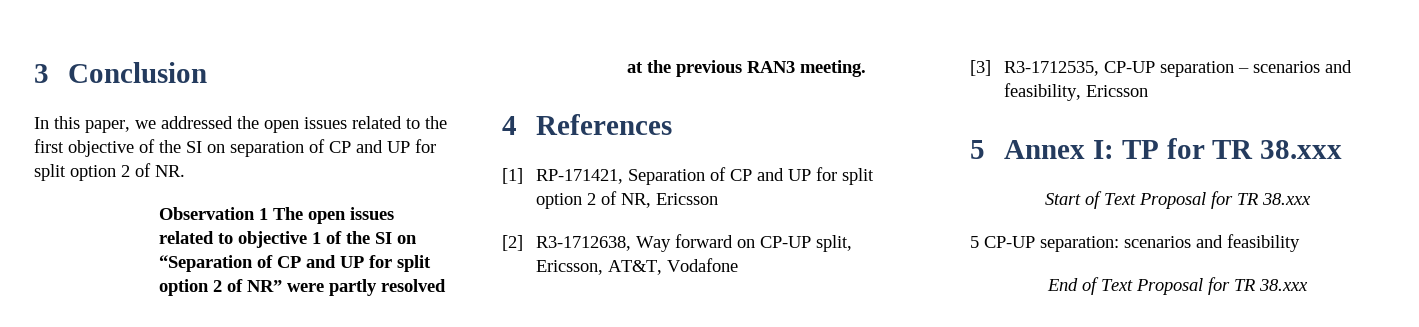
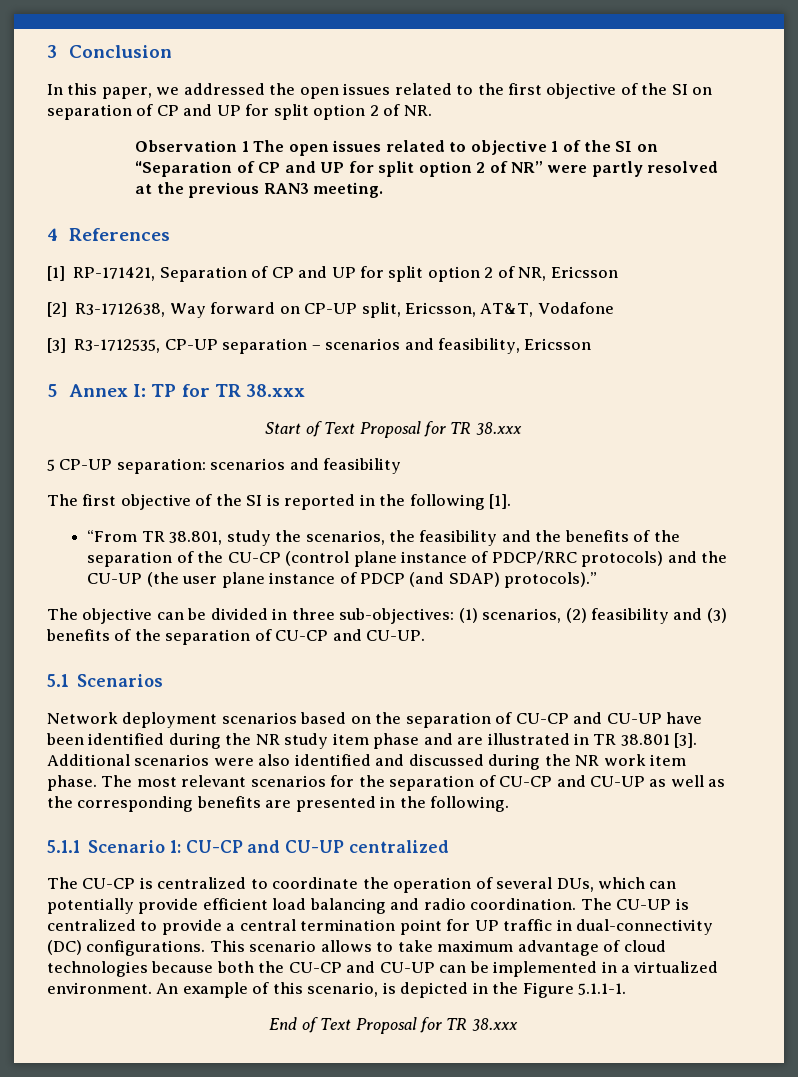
+ The first objective of the SI is reported in the following [1].
+ “From TR 38.801, study the scenarios, the feasibility and the benefits of the separation of the CU-CP (control plane instance of PDCP/RRC protocols) and the CU-UP (the user plane instance of PDCP (and SDAP) protocols).”
+ The objective can be divided in three sub-objectives: (1) scenarios, (2) feasibility and (3) benefits of the separation of CU-CP and CU-UP.
+ 5.1 Scenarios
+ Network deployment scenarios based on the separation of CU-CP and CU-UP have been identified during the NR study item phase and are illustrated in TR 38.801 [3]. Additional scenarios were also identified and discussed during the NR work item phase. The most relevant scenarios for the separation of CU-CP and CU-UP as well as the corresponding benefits are presented in the following.
+ 5.1.1 Scenario 1: CU-CP and CU-UP centralized
+ The CU-CP is centralized to coordinate the operation of several DUs, which can potentially provide efficient load balancing and radio coordination. The CU-UP is centralized to provide a central termination point for UP traffic in dual-connectivity (DC) configurations. This scenario allows to take maximum advantage of cloud technologies because both the CU-CP and CU-UP can be implemented in a virtualized environment. An example of this scenario, is depicted in the Figure 5.1.1-1.

